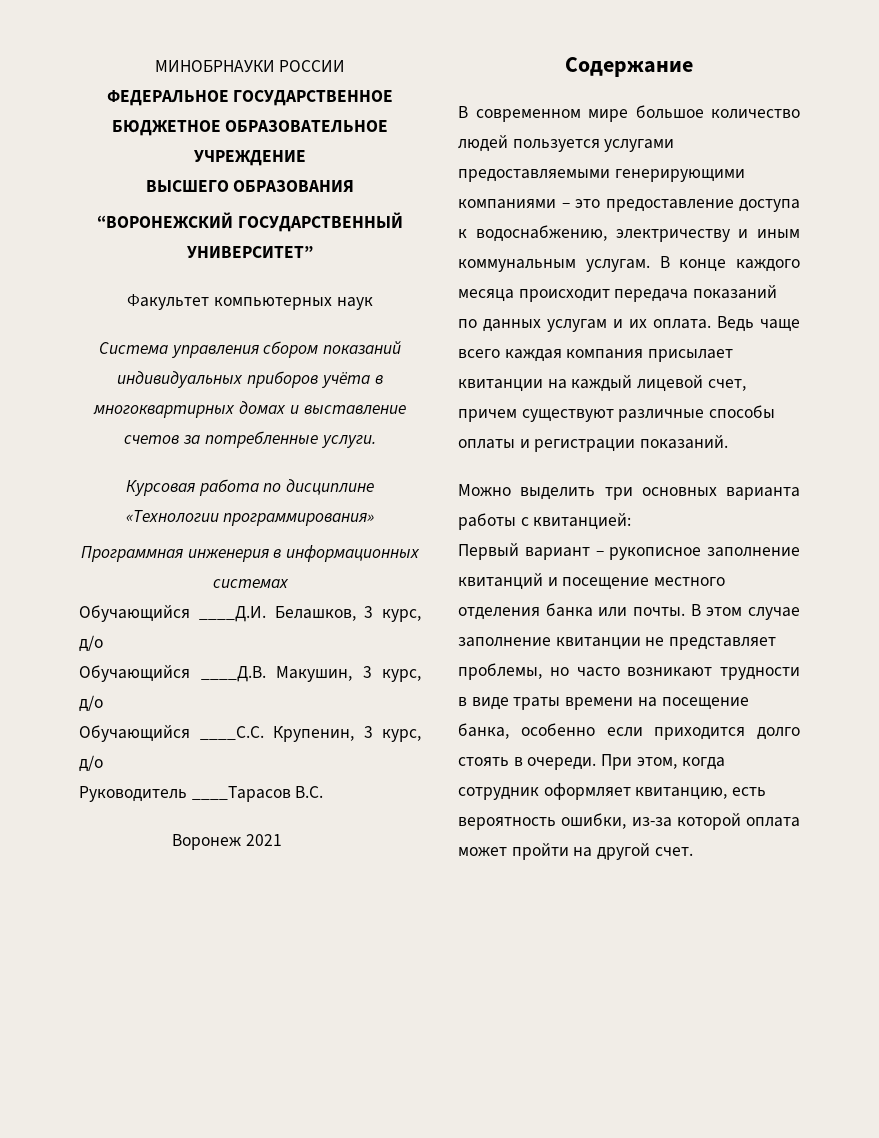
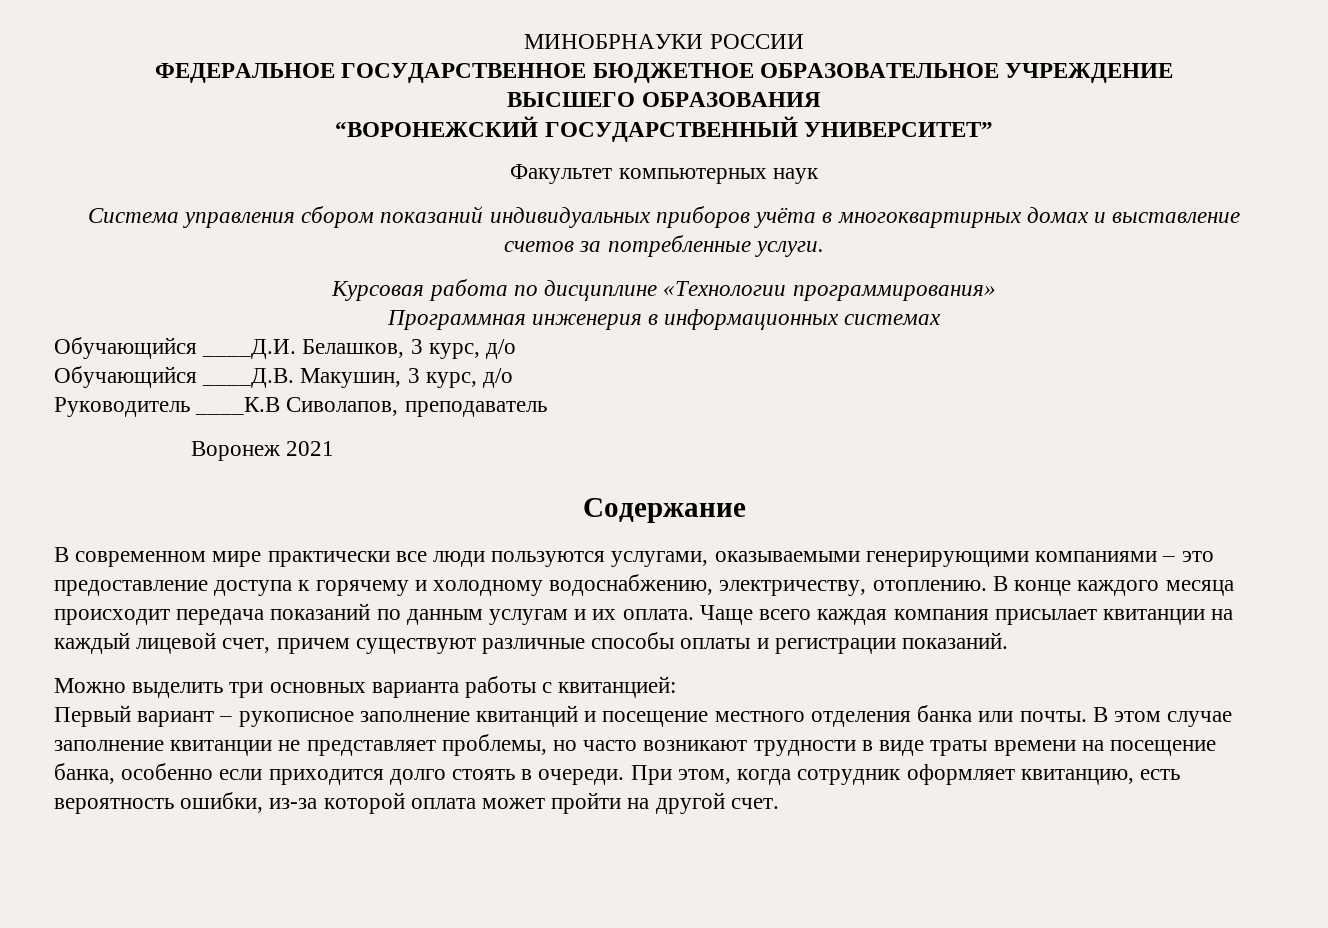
- Обучающийся ____С.С. Крупенин, 3 курс, д/о
- Руководитель ____Тарасов В.С.
+ Руководитель ____К.В Сиволапов, преподаватель
- В современном мире большое количество людей пользуется услугами предоставляемыми генерирующими компаниями – это предоставление доступа к водоснабжению, электричеству и иным коммунальным услугам.
+ В современном мире практически все люди пользуются услугами, оказываемыми генерирующими компаниями – это предоставление доступа к горячему и холодному водоснабжению, электричеству, отоплению.
- В конце каждого месяца происходит передача показаний по данных услугам и их оплата.
+ В конце каждого месяца происходит передача показаний по данным услугам и их оплата.
- Ведь чаще всего каждая компания присылает квитанции на каждый лицевой счет, причем существуют различные способы оплаты и регистрации показаний.
+ Чаще всего каждая компания присылает квитанции на каждый лицевой счет, причем существуют различные способы оплаты и регистрации показаний.

